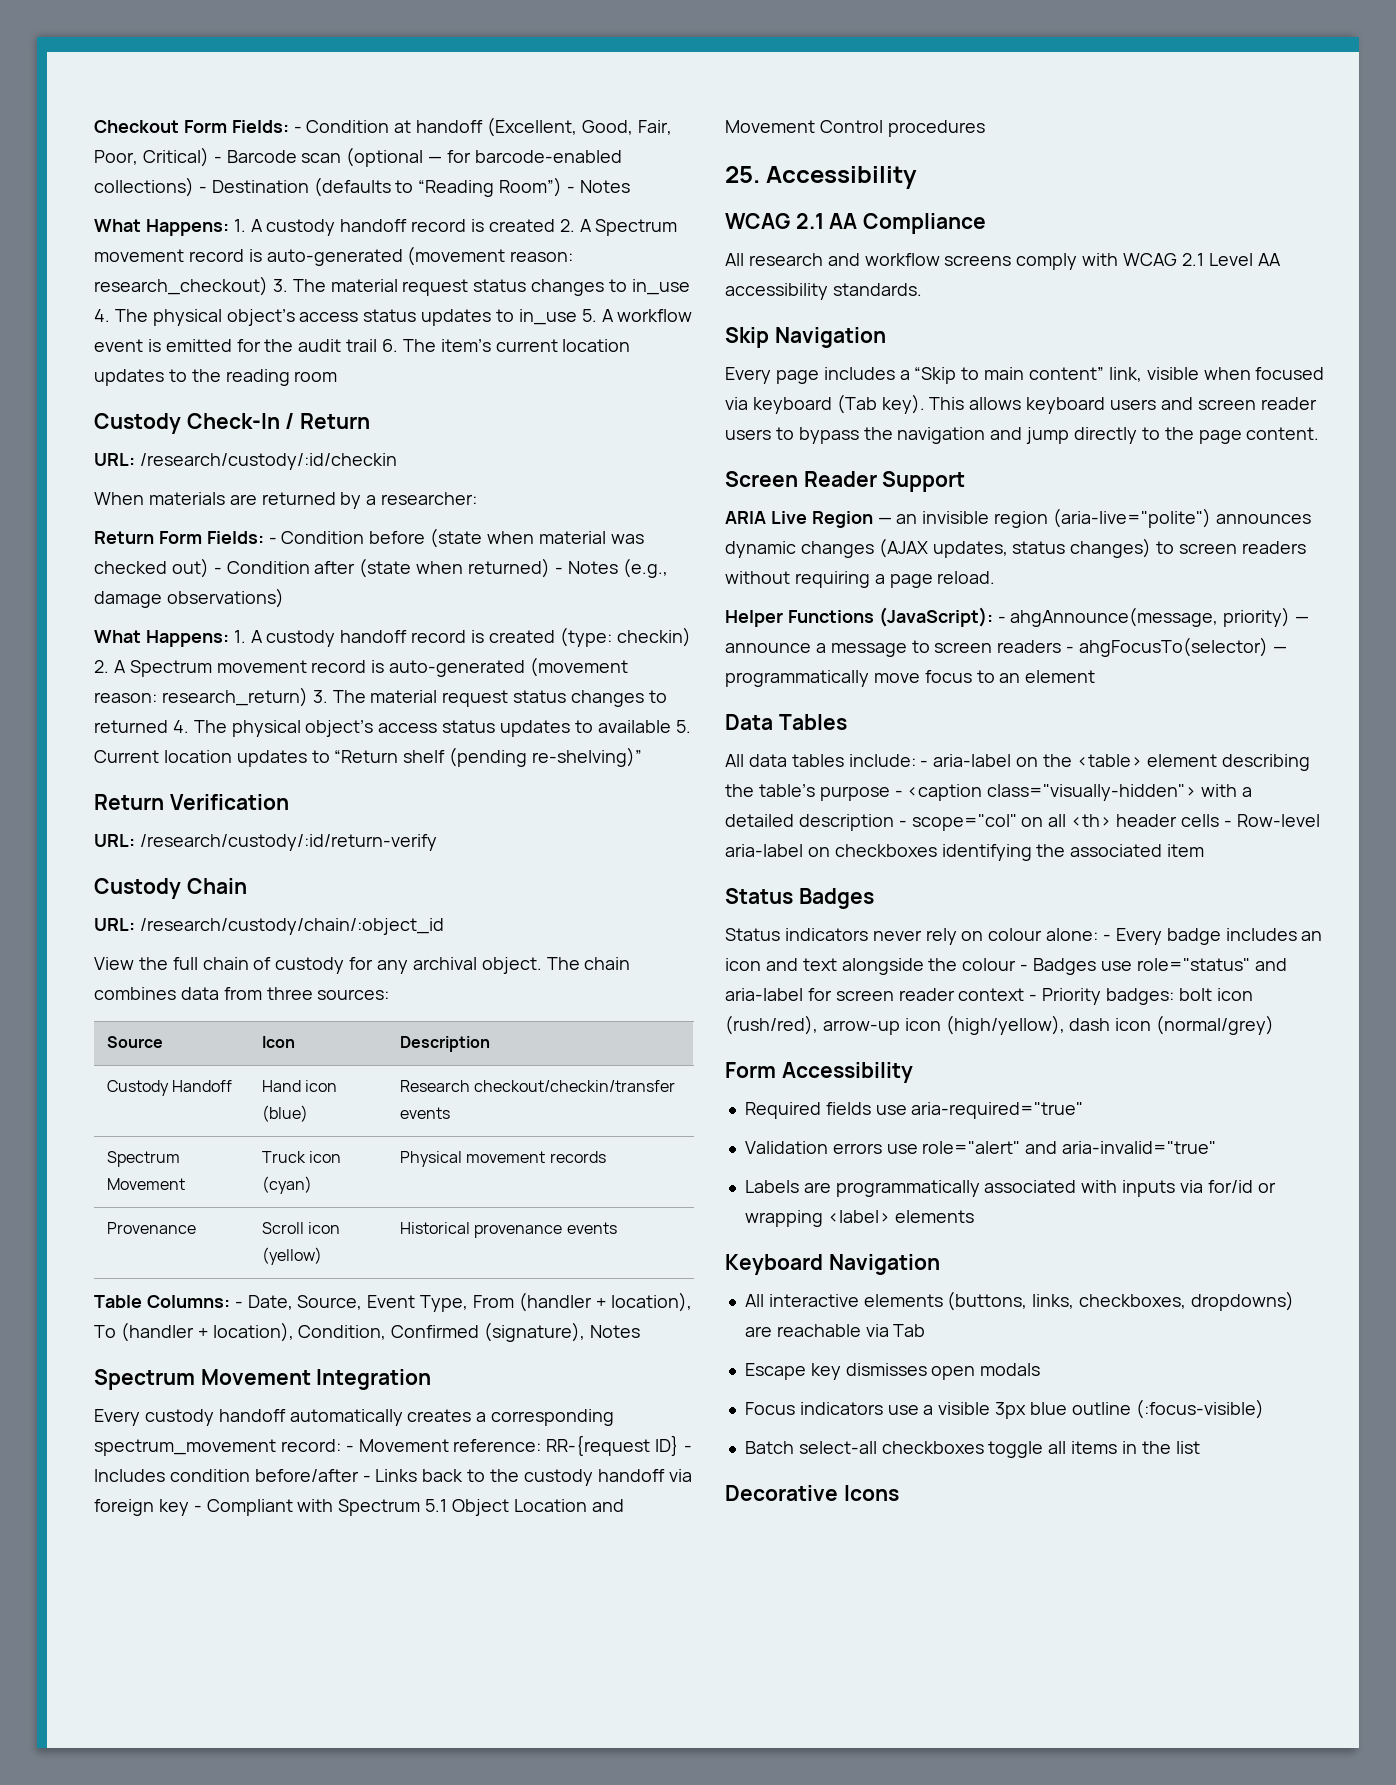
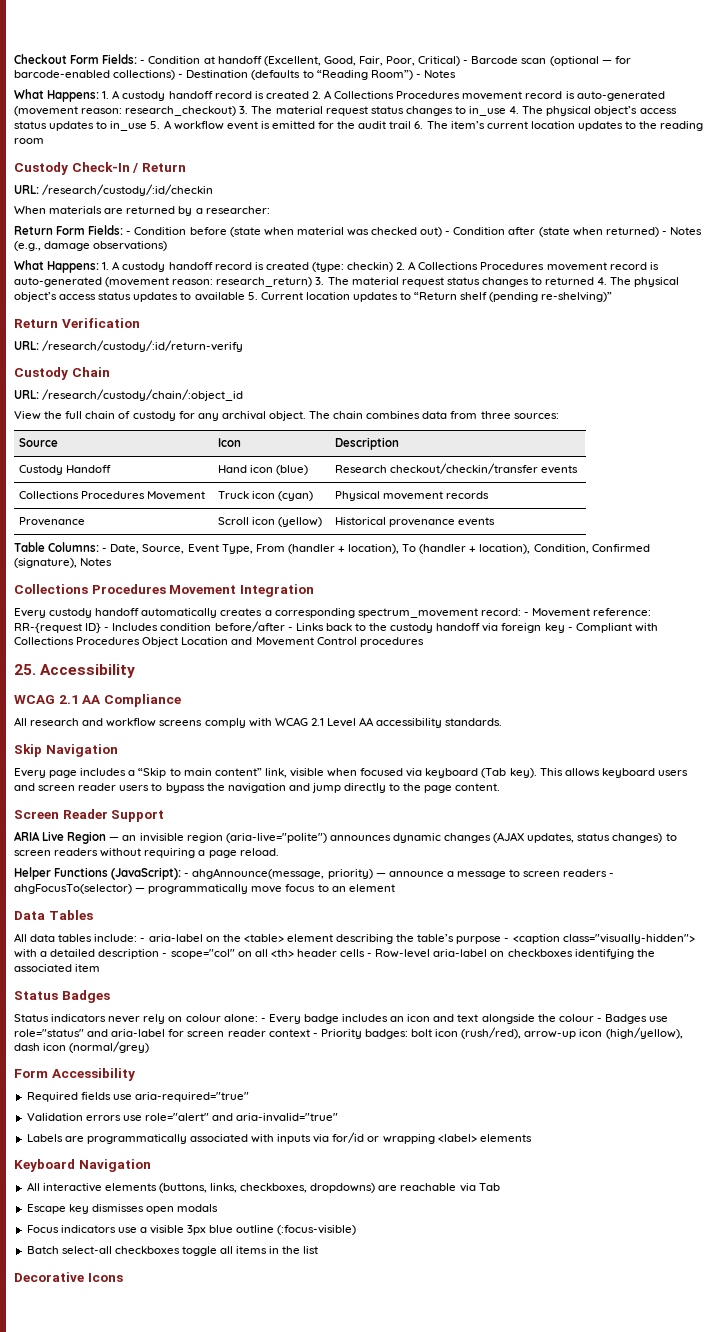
- What Happens: 1. A custody handoff record is created 2. A Spectrum movement record is auto-generated (movement reason: research_checkout) 3. The material request status changes to in_use 4. The physical object’s access status updates to in_use 5. A workflow event is emitted for the audit trail 6. The item’s current location updates to the reading room
+ What Happens: 1. A custody handoff record is created 2. A Collections Procedures movement record is auto-generated (movement reason: research_checkout) 3. The material request status changes to in_use 4. The physical object’s access status updates to in_use 5. A workflow event is emitted for the audit trail 6. The item’s current location updates to the reading room
- What Happens: 1. A custody handoff record is created (type: checkin) 2. A Spectrum movement record is auto-generated (movement reason: research_return) 3. The material request status changes to returned 4. The physical object’s access status updates to available 5. Current location updates to “Return shelf (pending re-shelving)”
+ What Happens: 1. A custody handoff record is created (type: checkin) 2. A Collections Procedures movement record is auto-generated (movement reason: research_return) 3. The material request status changes to returned 4. The physical object’s access status updates to available 5. Current location updates to “Return shelf (pending re-shelving)”
- Spectrum Movement | Truck icon (cyan) | Physical movement records
+ Collections Procedures Movement | Truck icon (cyan) | Physical movement records
- Spectrum Movement Integration
+ Collections Procedures Movement Integration
- Every custody handoff automatically creates a corresponding spectrum_movement record: - Movement reference: RR-{request ID} - Includes condition before/after - Links back to the custody handoff via foreign key - Compliant with Spectrum 5.1 Object Location and Movement Control procedures
+ Every custody handoff automatically creates a corresponding spectrum_movement record: - Movement reference: RR-{request ID} - Includes condition before/after - Links back to the custody handoff via foreign key - Compliant with Collections Procedures Object Location and Movement Control procedures

